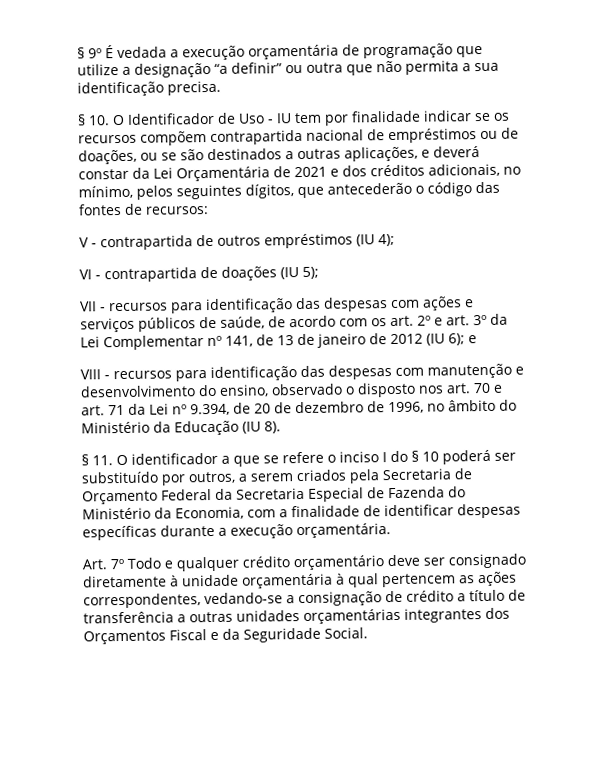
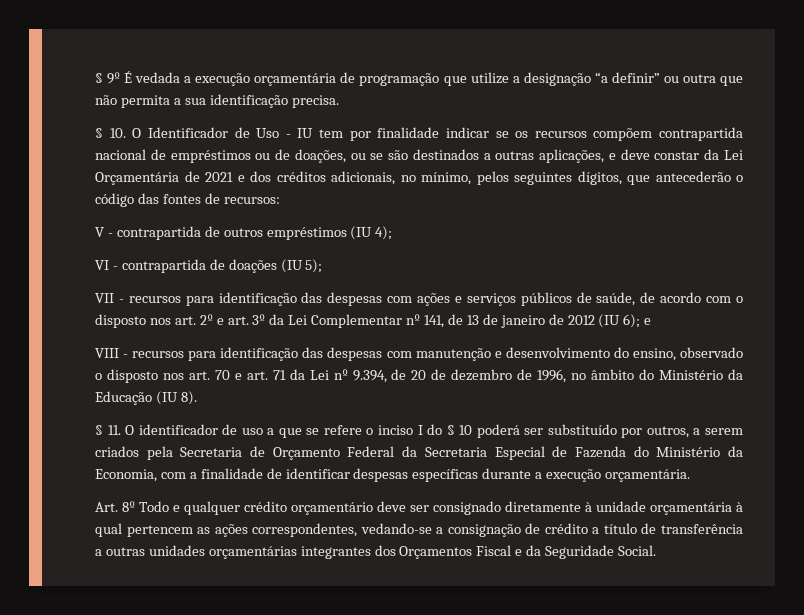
- § 10. O Identificador de Uso - IU tem por finalidade indicar se os recursos compõem contrapartida nacional de empréstimos ou de doações, ou se são destinados a outras aplicações, e deverá constar da Lei Orçamentária de 2021 e dos créditos adicionais, no mínimo, pelos seguintes dígitos, que antecederão o código das fontes de recursos:
+ § 10. O Identificador de Uso - IU tem por finalidade indicar se os recursos compõem contrapartida nacional de empréstimos ou de doações, ou se são destinados a outras aplicações, e deve constar da Lei Orçamentária de 2021 e dos créditos adicionais, no mínimo, pelos seguintes dígitos, que antecederão o código das fontes de recursos:
- VII - recursos para identificação das despesas com ações e serviços públicos de saúde, de acordo com os art. 2º e art. 3º da Lei Complementar nº 141, de 13 de janeiro de 2012 (IU 6); e
+ VII - recursos para identificação das despesas com ações e serviços públicos de saúde, de acordo com o disposto nos art. 2º e art. 3º da Lei Complementar nº 141, de 13 de janeiro de 2012 (IU 6); e
- § 11. O identificador a que se refere o inciso I do § 10 poderá ser substituído por outros, a serem criados pela Secretaria de Orçamento Federal da Secretaria Especial de Fazenda do Ministério da Economia, com a finalidade de identificar despesas específicas durante a execução orçamentária.
+ § 11. O identificador de uso a que se refere o inciso I do § 10 poderá ser substituído por outros, a serem criados pela Secretaria de Orçamento Federal da Secretaria Especial de Fazenda do Ministério da Economia, com a finalidade de identificar despesas específicas durante a execução orçamentária.
- Art. 7º Todo e qualquer crédito orçamentário deve ser consignado diretamente à unidade orçamentária à qual pertencem as ações correspondentes, vedando-se a consignação de crédito a título de transferência a outras unidades orçamentárias integrantes dos Orçamentos Fiscal e da Seguridade Social.
+ Art. 8º Todo e qualquer crédito orçamentário deve ser consignado diretamente à unidade orçamentária à qual pertencem as ações correspondentes, vedando-se a consignação de crédito a título de transferência a outras unidades orçamentárias integrantes dos Orçamentos Fiscal e da Seguridade Social.

